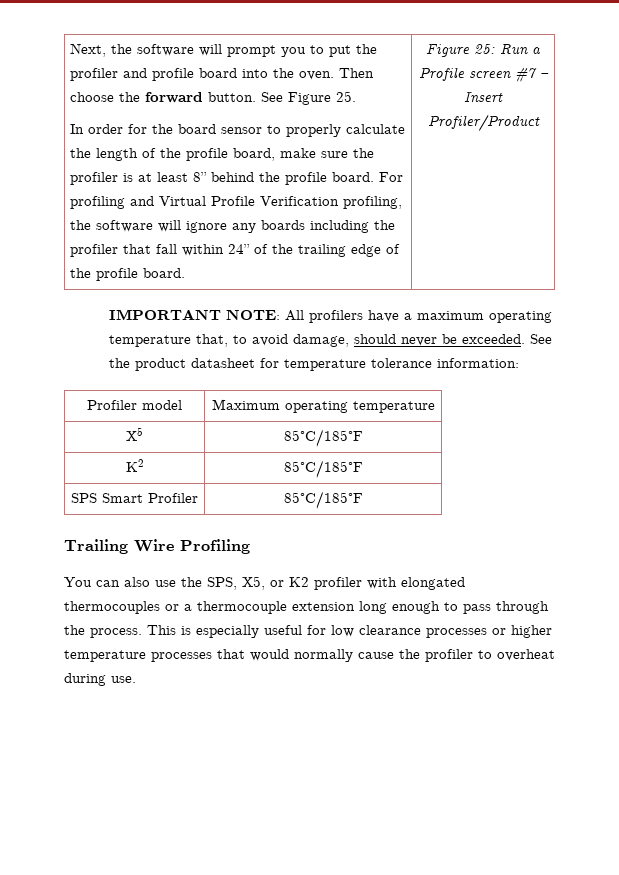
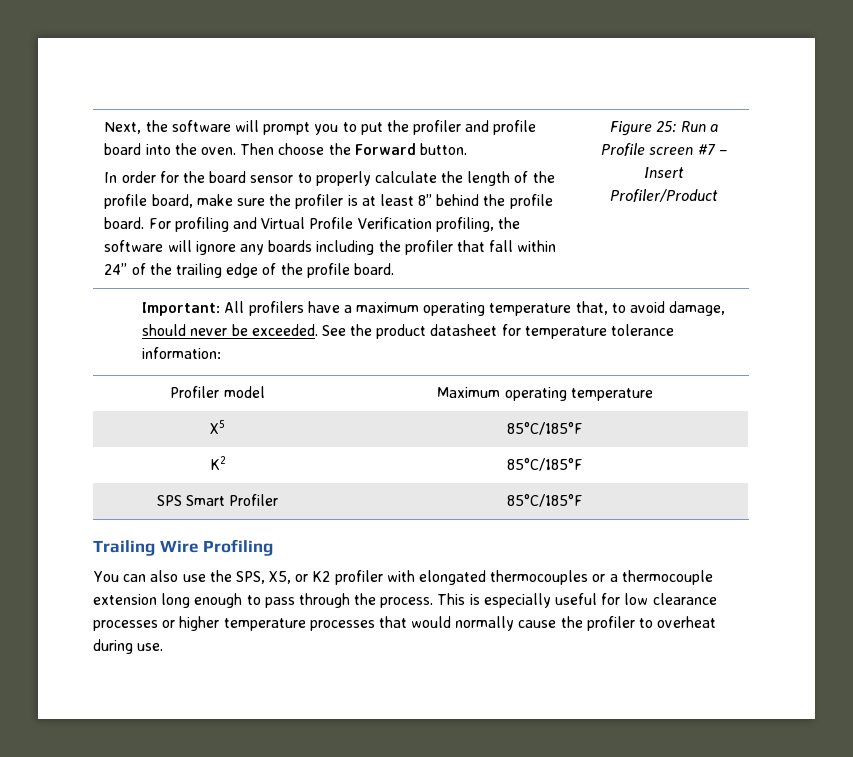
- Then choose the forward button. See Figure 25.
+ Then choose the Forward button.
- IMPORTANT NOTE: All profilers have a maximum operating temperature that, to avoid damage, should never be exceeded.
+ Important: All profilers have a maximum operating temperature that, to avoid damage, should never be exceeded.

